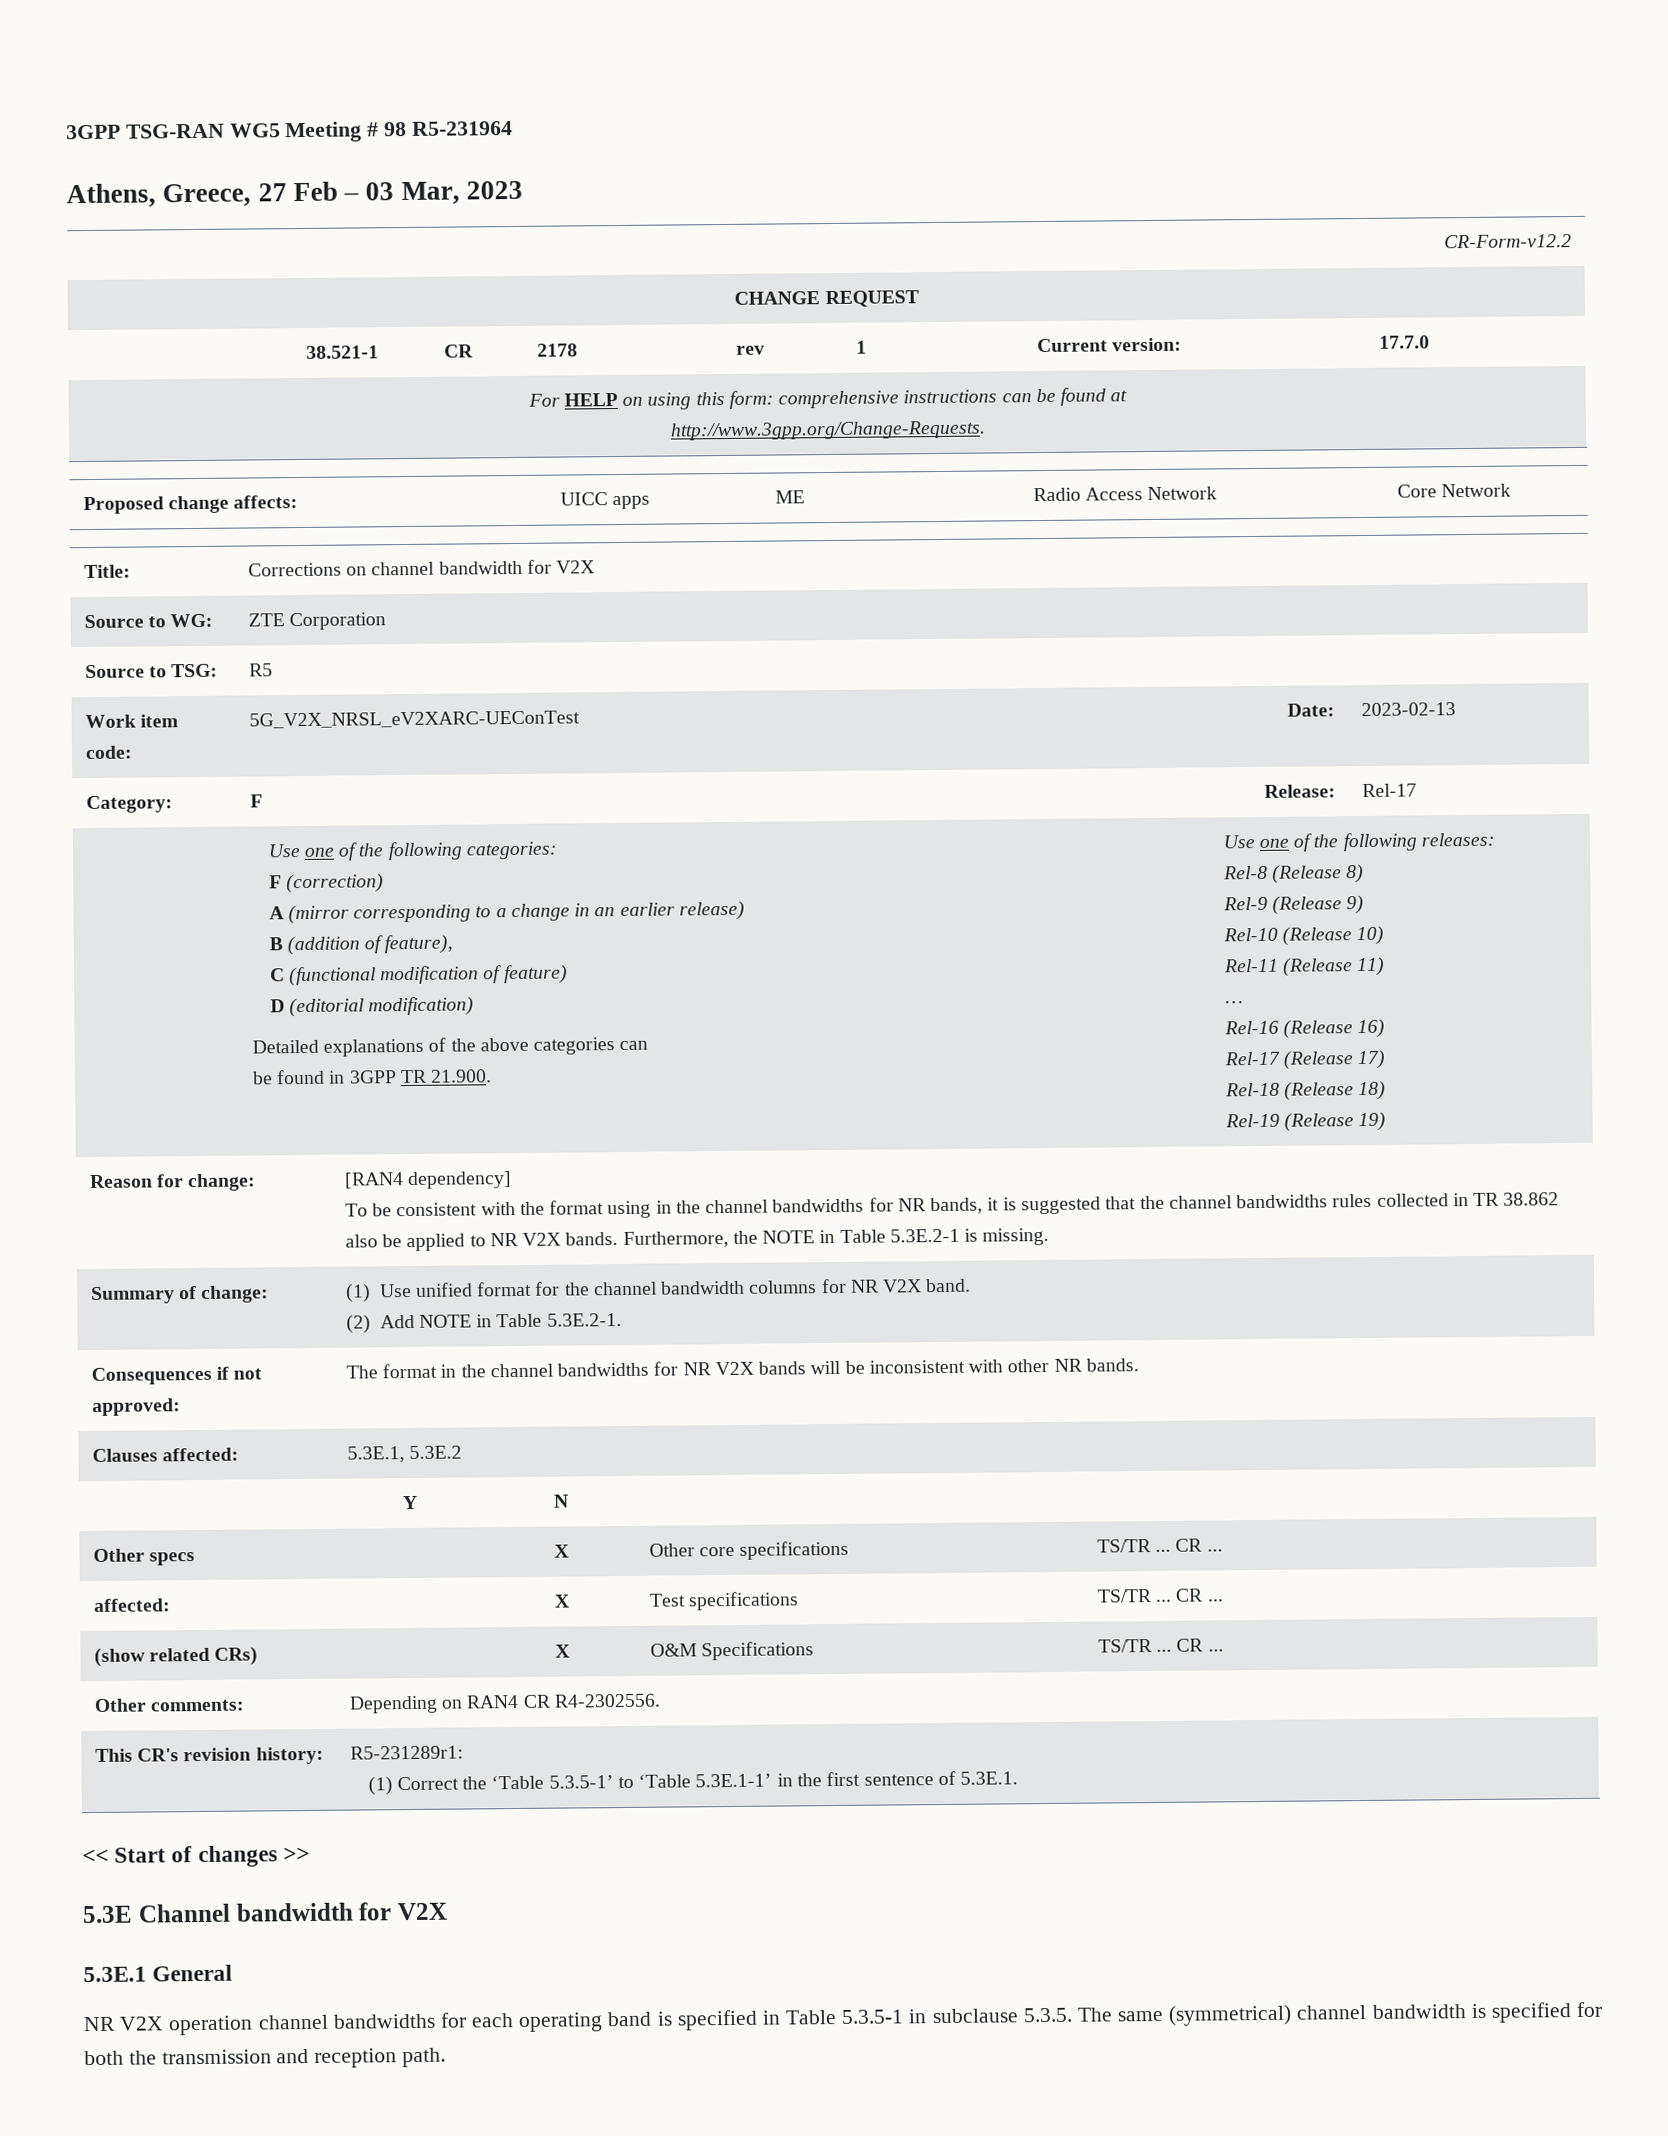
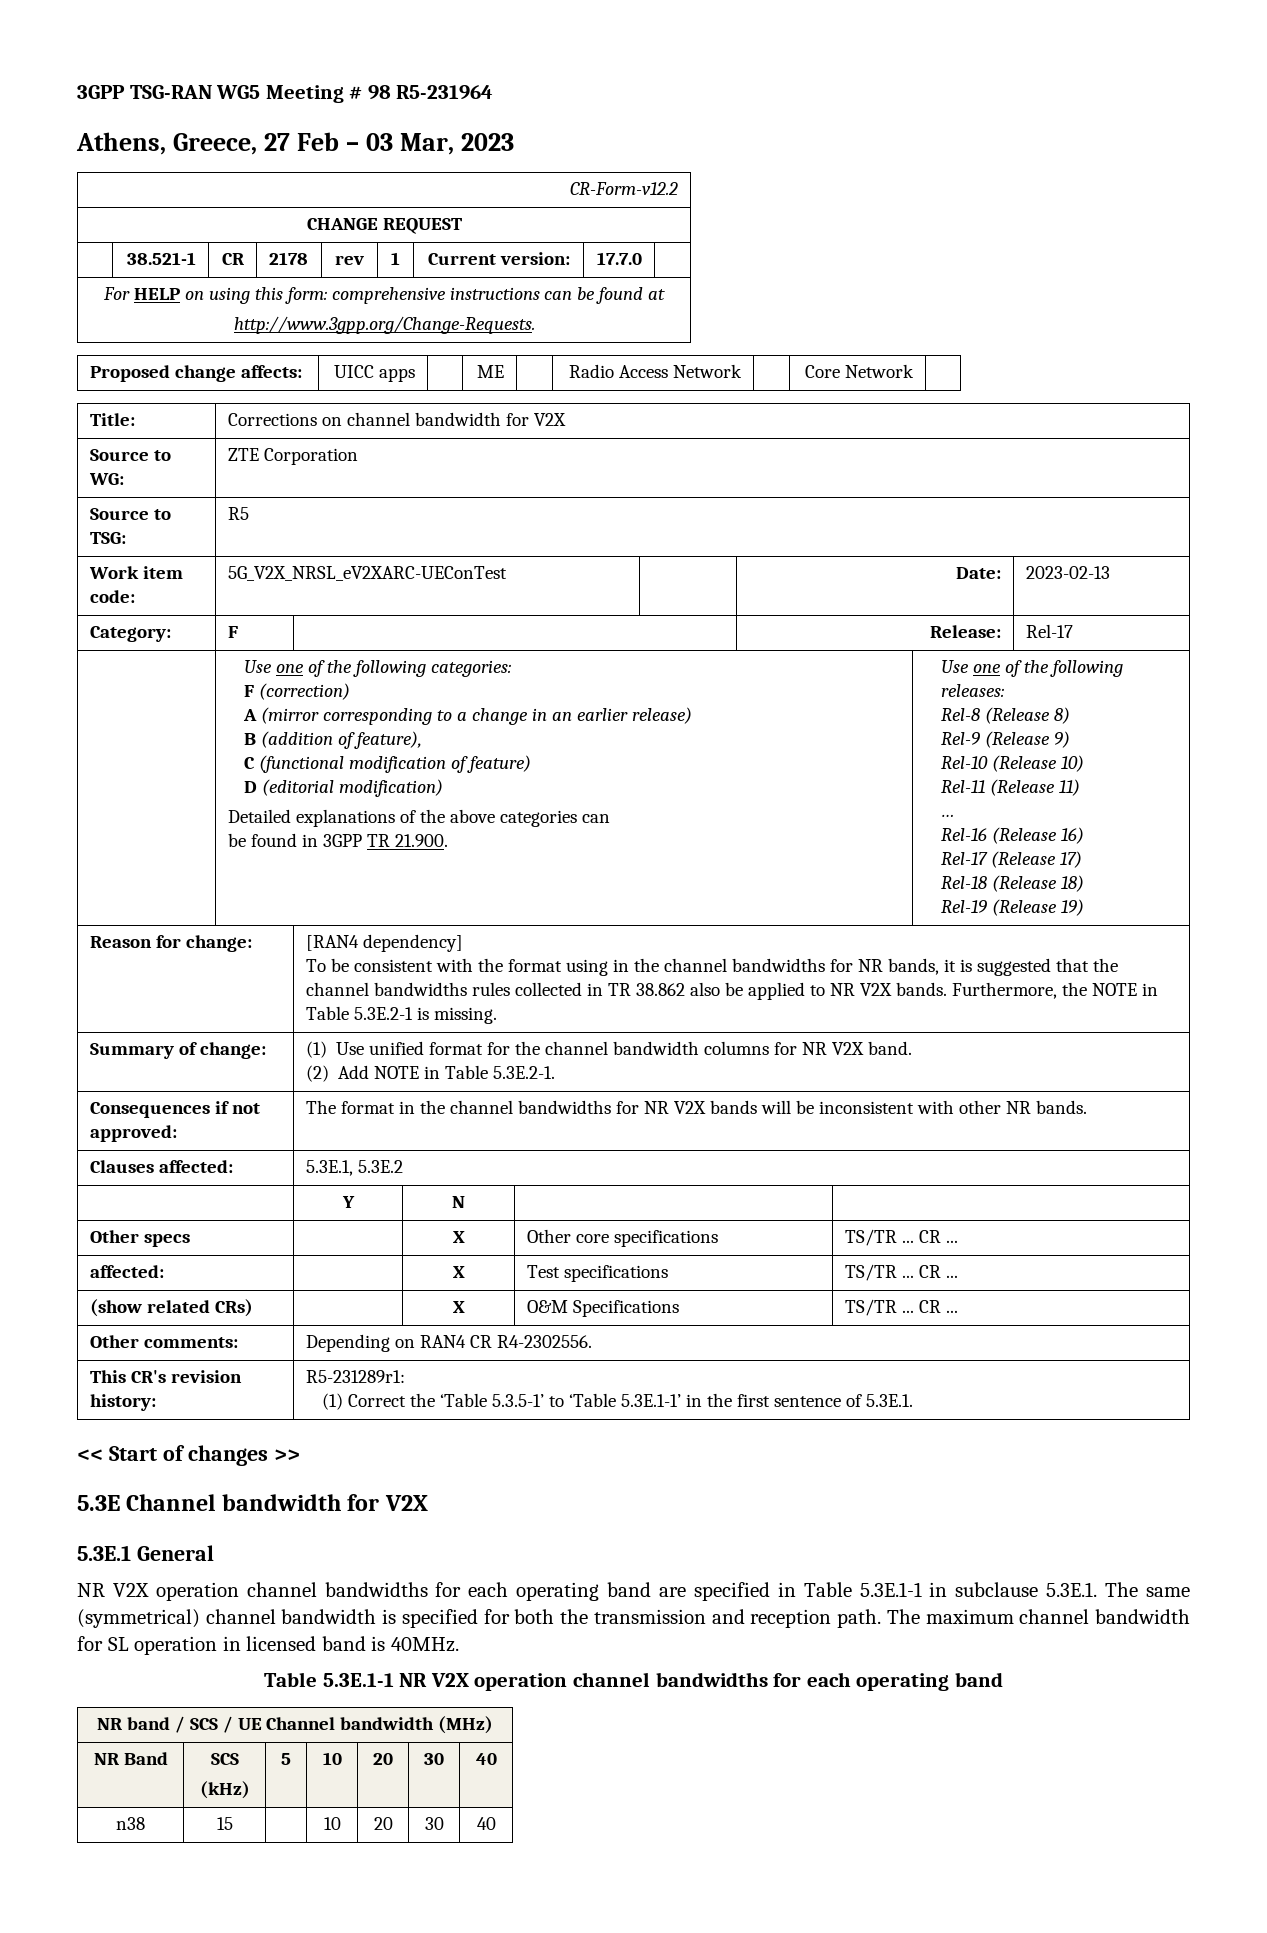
- NR V2X operation channel bandwidths for each operating band is specified in Table 5.3.5-1 in subclause 5.3.5. The same (symmetrical) channel bandwidth is specified for both the transmission and reception path.
+ NR V2X operation channel bandwidths for each operating band are specified in Table 5.3E.1-1 in subclause 5.3E.1. The same (symmetrical) channel bandwidth is specified for both the transmission and reception path.
+ The maximum channel bandwidth for SL operation in licensed band is 40MHz.
+ Table 5.3E.1-1 NR V2X operation channel bandwidths for each operating band
+ NR band / SCS / UE Channel bandwidth (MHz)
+ NR Band | SCS
+ (kHz) | 5 | 10 | 20 | 30 | 40
+ n38 | 15 | | 10 | 20 | 30 | 40

